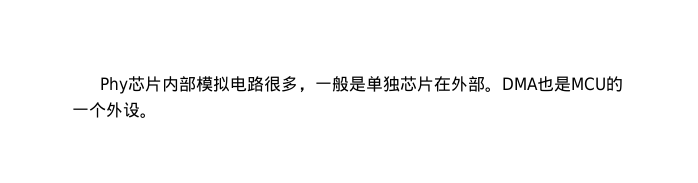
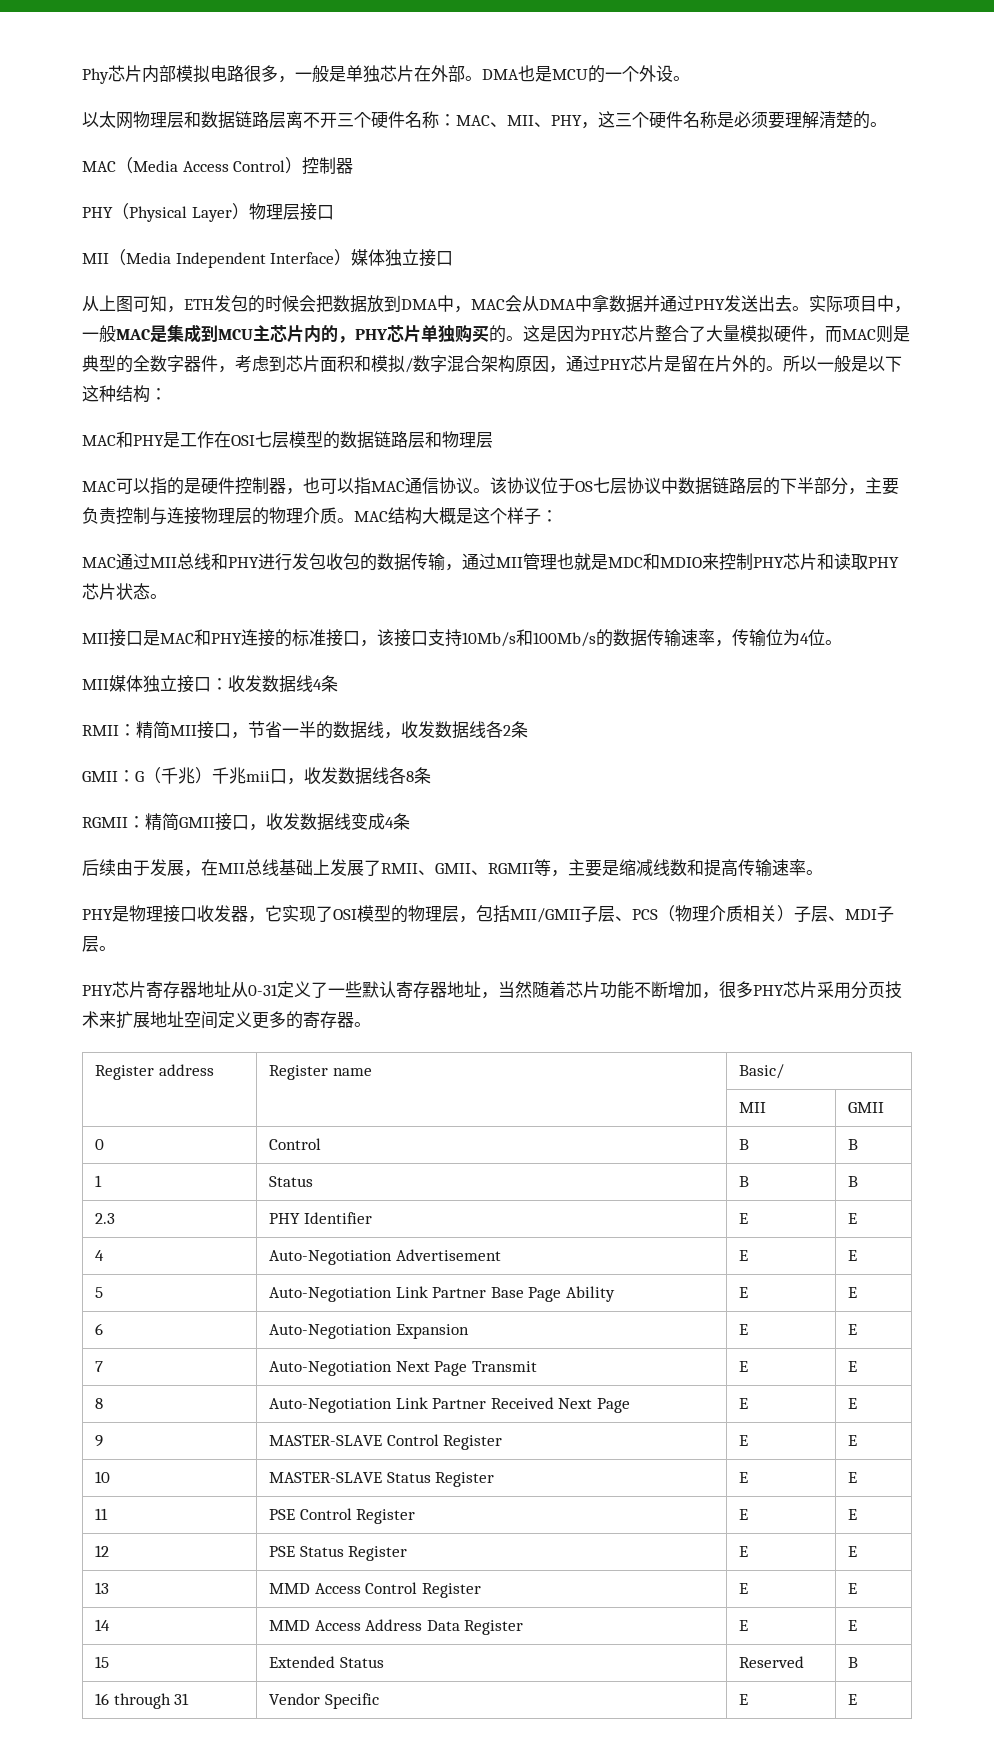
+ 以太网物理层和数据链路层离不开三个硬件名称：MAC、MII、PHY，这三个硬件名称是必须要理解清楚的。
+ MAC（Media Access Control）控制器
+ PHY（Physical Layer）物理层接口
+ MII（Media Independent Interface）媒体独立接口
+ 从上图可知，ETH发包的时候会把数据放到DMA中，MAC会从DMA中拿数据并通过PHY发送出去。实际项目中，一般MAC是集成到MCU主芯片内的，PHY芯片单独购买的。这是因为PHY芯片整合了大量模拟硬件，而MAC则是典型的全数字器件，考虑到芯片面积和模拟/数字混合架构原因，通过PHY芯片是留在片外的。所以一般是以下这种结构：
+ MAC和PHY是工作在OSI七层模型的数据链路层和物理层
+ MAC可以指的是硬件控制器，也可以指MAC通信协议。该协议位于OS七层协议中数据链路层的下半部分，主要负责控制与连接物理层的物理介质。MAC结构大概是这个样子：
+ MAC通过MII总线和PHY进行发包收包的数据传输，通过MII管理也就是MDC和MDIO来控制PHY芯片和读取PHY芯片状态。
+ MII接口是MAC和PHY连接的标准接口，该接口支持10Mb/s和100Mb/s的数据传输速率，传输位为4位。
+ MII媒体独立接口：收发数据线4条
+ RMII：精简MII接口，节省一半的数据线，收发数据线各2条
+ GMII：G（千兆）千兆mii口，收发数据线各8条
+ RGMII：精简GMII接口，收发数据线变成4条
+ 后续由于发展，在MII总线基础上发展了RMII、GMII、RGMII等，主要是缩减线数和提高传输速率。
+ PHY是物理接口收发器，它实现了OSI模型的物理层，包括MII/GMII子层、PCS（物理介质相关）子层、MDI子层。
+ PHY芯片寄存器地址从0-31定义了一些默认寄存器地址，当然随着芯片功能不断增加，很多PHY芯片采用分页技术来扩展地址空间定义更多的寄存器。
+ Register address | Register name | Basic/
+ | | MII | GMII
+ 0 | Control | B | B
+ 1 | Status | B | B
+ 2.3 | PHY Identifier | E | E
+ 4 | Auto-Negotiation Advertisement | E | E
+ 5 | Auto-Negotiation Link Partner Base Page Ability | E | E
+ 6 | Auto-Negotiation Expansion | E | E
+ 7 | Auto-Negotiation Next Page Transmit | E | E
+ 8 | Auto-Negotiation Link Partner Received Next Page | E | E
+ 9 | MASTER-SLAVE Control Register | E | E
+ 10 | MASTER-SLAVE Status Register | E | E
+ 11 | PSE Control Register | E | E
+ 12 | PSE Status Register | E | E
+ 13 | MMD Access Control Register | E | E
+ 14 | MMD Access Address Data Register | E | E
+ 15 | Extended Status | Reserved | B
+ 16 through 31 | Vendor Specific | E | E

